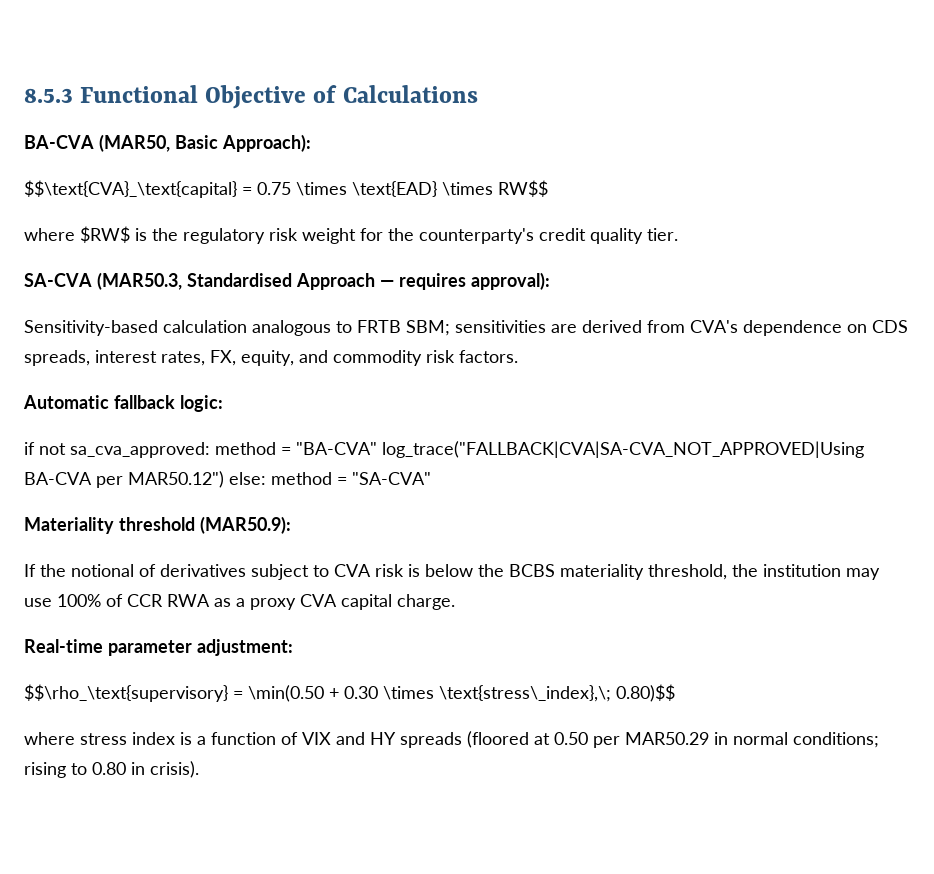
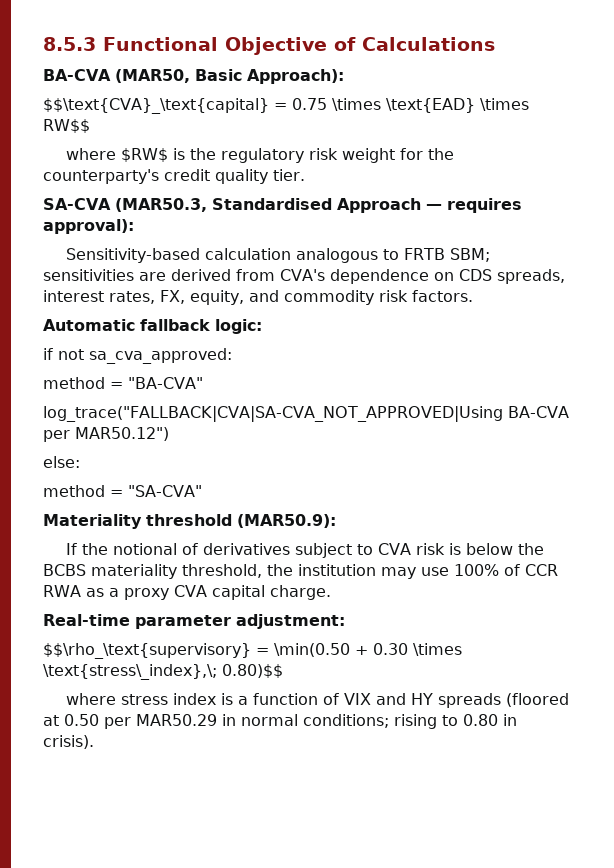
- if not sa_cva_approved: method = "BA-CVA" log_trace("FALLBACK|CVA|SA-CVA_NOT_APPROVED|Using BA-CVA per MAR50.12") else: method = "SA-CVA"
+ if not sa_cva_approved:
+ method = "BA-CVA"
+ log_trace("FALLBACK|CVA|SA-CVA_NOT_APPROVED|Using BA-CVA per MAR50.12")
+ else:
+ method = "SA-CVA"

